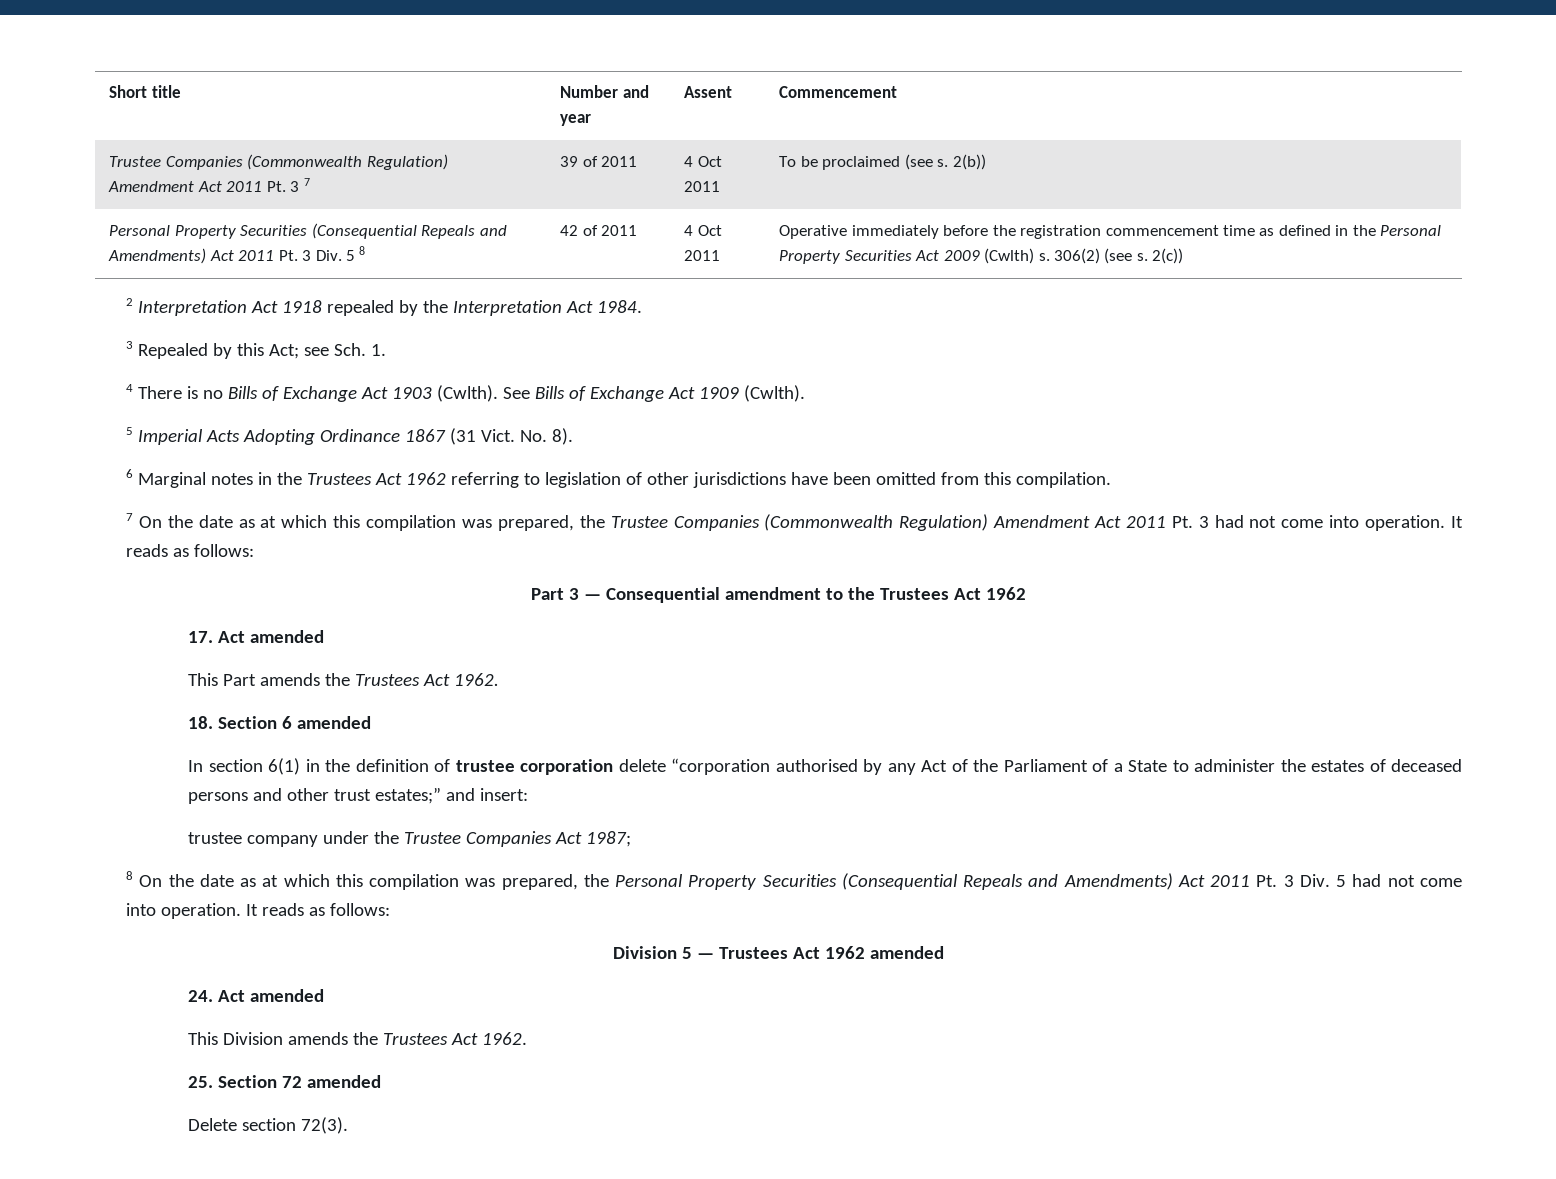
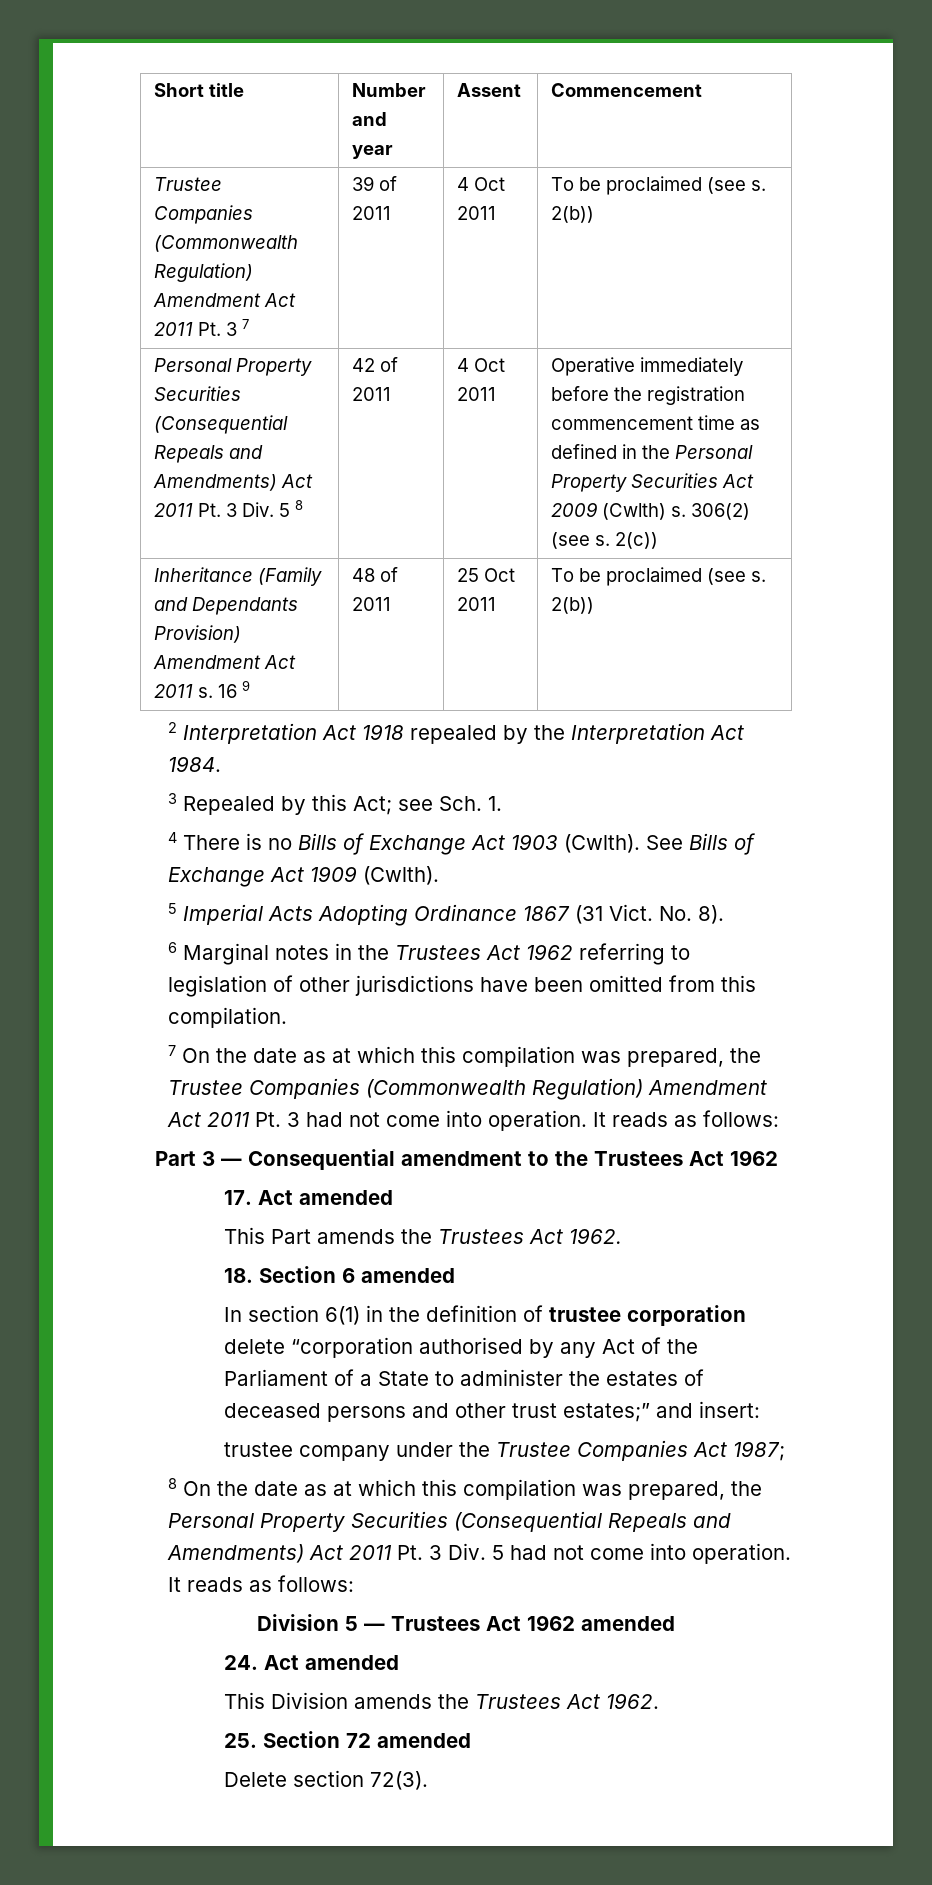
+ Inheritance (Family and Dependants Provision) Amendment Act 2011 s. 16 9 | 48 of 2011 | 25 Oct 2011 | To be proclaimed (see s. 2(b))

